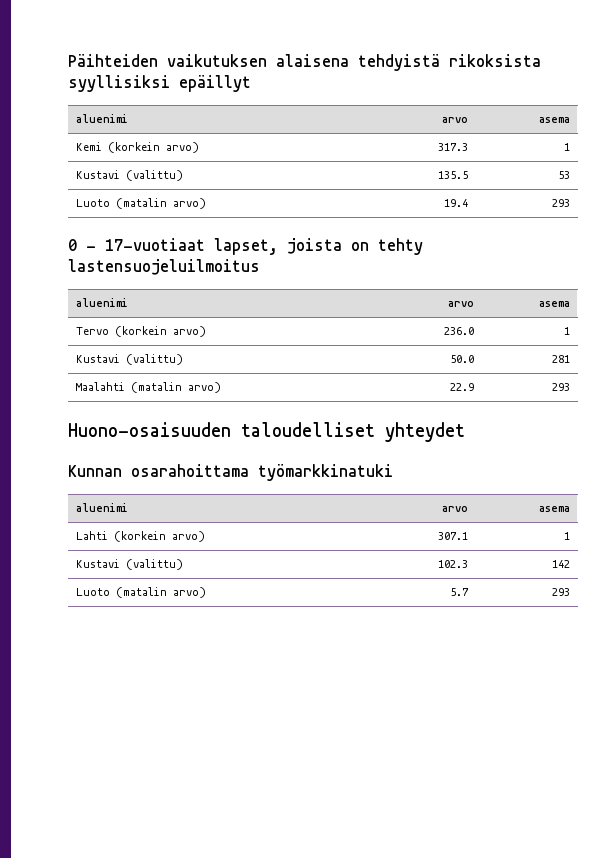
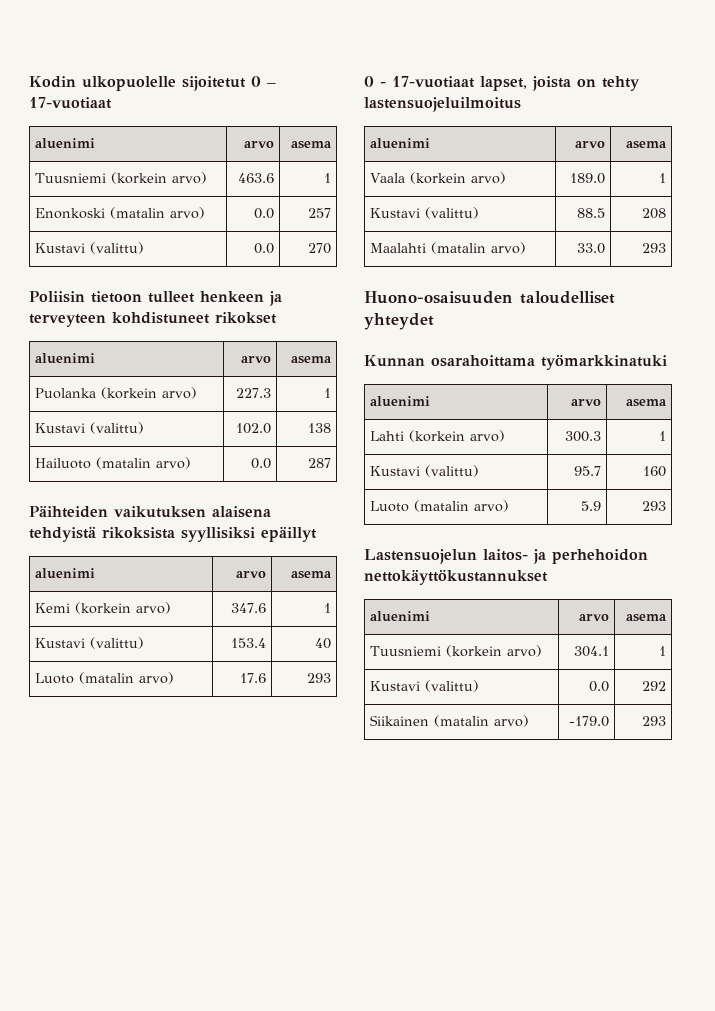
+ Kodin ulkopuolelle sijoitetut 0 – 17-vuotiaat
+ aluenimi | arvo | asema
+ Tuusniemi (korkein arvo) | 463.6 | 1
+ Enonkoski (matalin arvo) | 0.0 | 257
+ Kustavi (valittu) | 0.0 | 270
+ Poliisin tietoon tulleet henkeen ja terveyteen kohdistuneet rikokset
+ aluenimi | arvo | asema
+ Puolanka (korkein arvo) | 227.3 | 1
+ Kustavi (valittu) | 102.0 | 138
+ Hailuoto (matalin arvo) | 0.0 | 287
- Kemi (korkein arvo) | 317.3 | 1
- Kustavi (valittu) | 135.5 | 53
- Luoto (matalin arvo) | 19.4 | 293
+ Kemi (korkein arvo) | 347.6 | 1
+ Kustavi (valittu) | 153.4 | 40
+ Luoto (matalin arvo) | 17.6 | 293
- Tervo (korkein arvo) | 236.0 | 1
- Kustavi (valittu) | 50.0 | 281
+ Vaala (korkein arvo) | 189.0 | 1
+ Kustavi (valittu) | 88.5 | 208
- Maalahti (matalin arvo) | 22.9 | 293
+ Maalahti (matalin arvo) | 33.0 | 293
- Lahti (korkein arvo) | 307.1 | 1
- Kustavi (valittu) | 102.3 | 142
- Luoto (matalin arvo) | 5.7 | 293
+ Lahti (korkein arvo) | 300.3 | 1
+ Kustavi (valittu) | 95.7 | 160
+ Luoto (matalin arvo) | 5.9 | 293
+ Lastensuojelun laitos- ja perhehoidon nettokäyttökustannukset
+ aluenimi | arvo | asema
+ Tuusniemi (korkein arvo) | 304.1 | 1
+ Kustavi (valittu) | 0.0 | 292
+ Siikainen (matalin arvo) | -179.0 | 293

